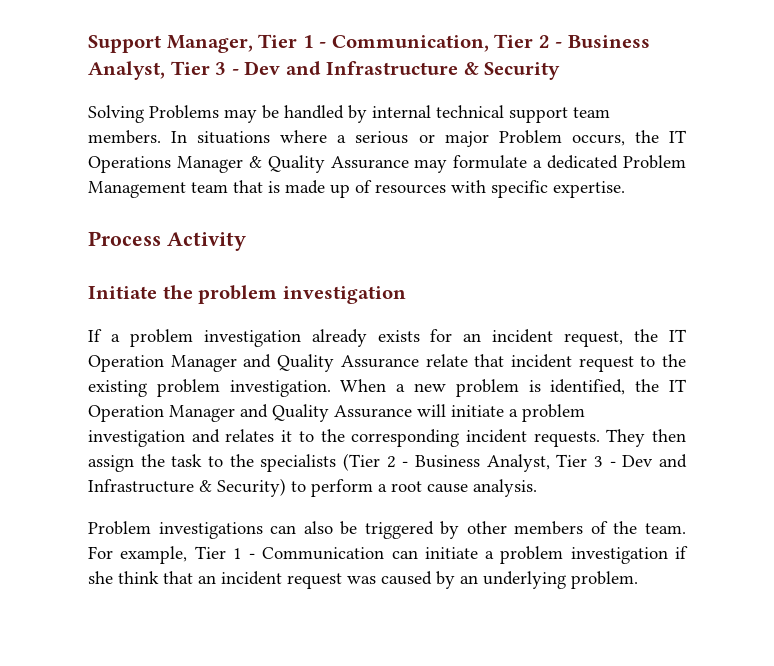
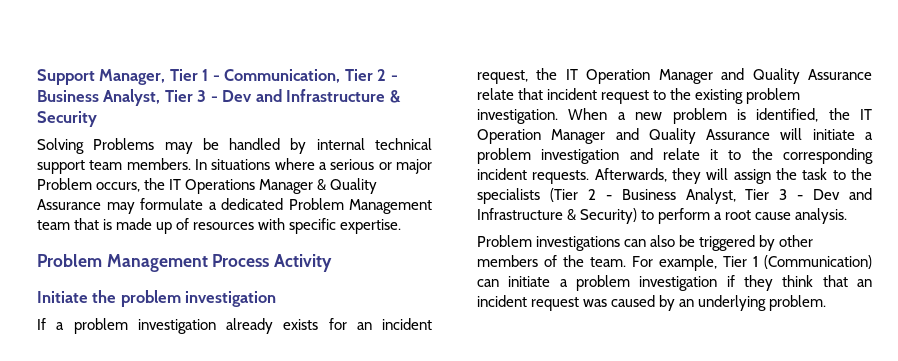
- Process Activity
+ Problem Management Process Activity
- When a new problem is identified, the IT Operation Manager and Quality Assurance will initiate a problem investigation and relates it to the corresponding incident requests.
+ When a new problem is identified, the IT Operation Manager and Quality Assurance will initiate a problem investigation and relate it to the corresponding incident requests.
- They then assign the task to the specialists (Tier 2 - Business Analyst, Tier 3 - Dev and Infrastructure & Security) to perform a root cause analysis.
+ Afterwards, they will assign the task to the specialists (Tier 2 - Business Analyst, Tier 3 - Dev and Infrastructure & Security) to perform a root cause analysis.
- For example, Tier 1 - Communication can initiate a problem investigation if she think that an incident request was caused by an underlying problem.
+ For example, Tier 1 (Communication) can initiate a problem investigation if they think that an incident request was caused by an underlying problem.

